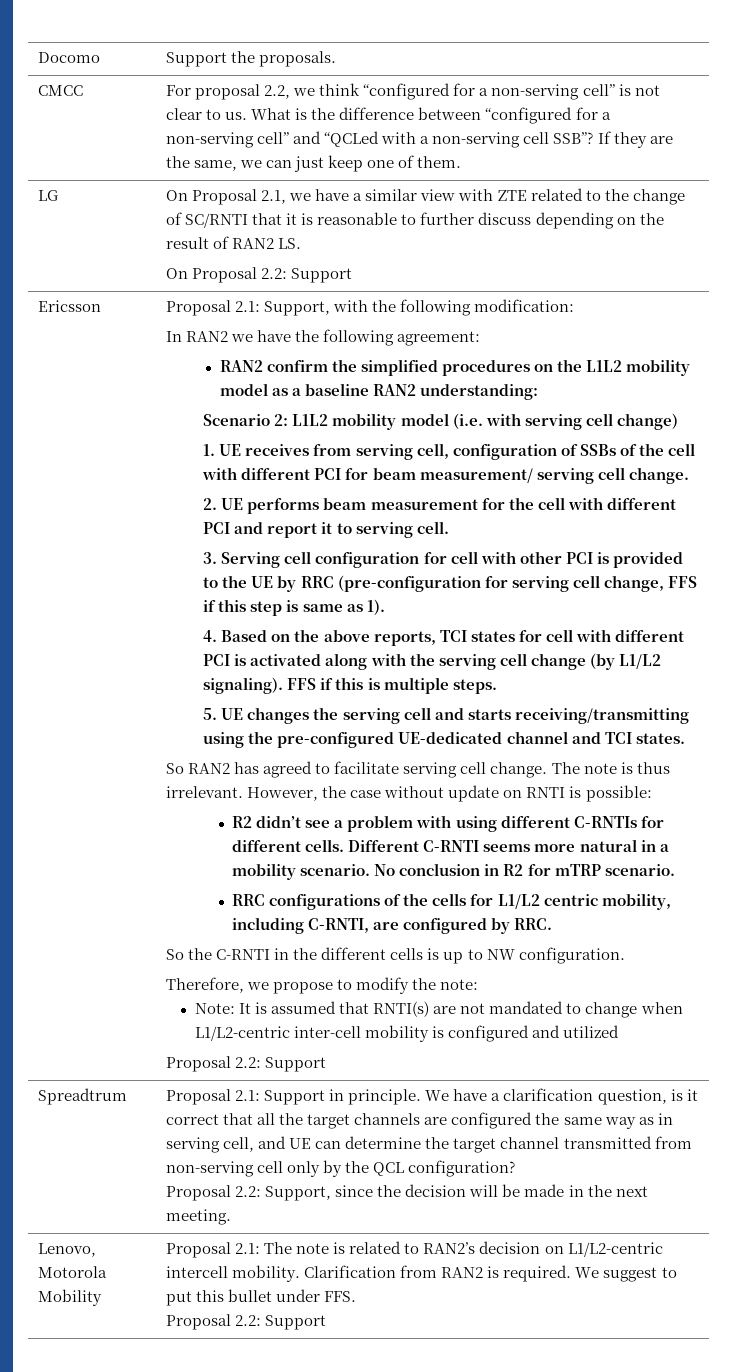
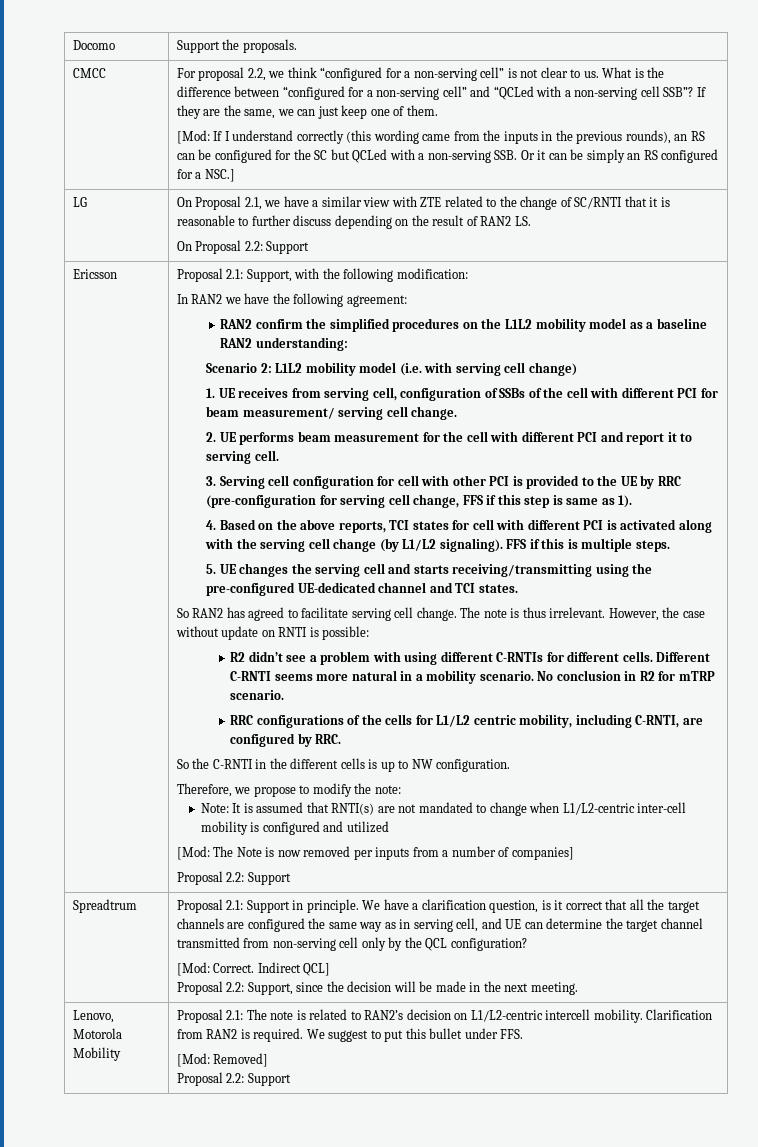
+ [Mod: If I understand correctly (this wording came from the inputs in the previous rounds), an RS can be configured for the SC but QCLed with a non-serving SSB. Or it can be simply an RS configured for a NSC.]
+ [Mod: The Note is now removed per inputs from a number of companies]
+ [Mod: Correct. Indirect QCL]
  Lenovo, Motorola Mobility | Proposal 2.1: The note is related to RAN2’s decision on L1/L2-centric intercell mobility. Clarification from RAN2 is required. We suggest to put this bullet under FFS.
+ [Mod: Removed]

